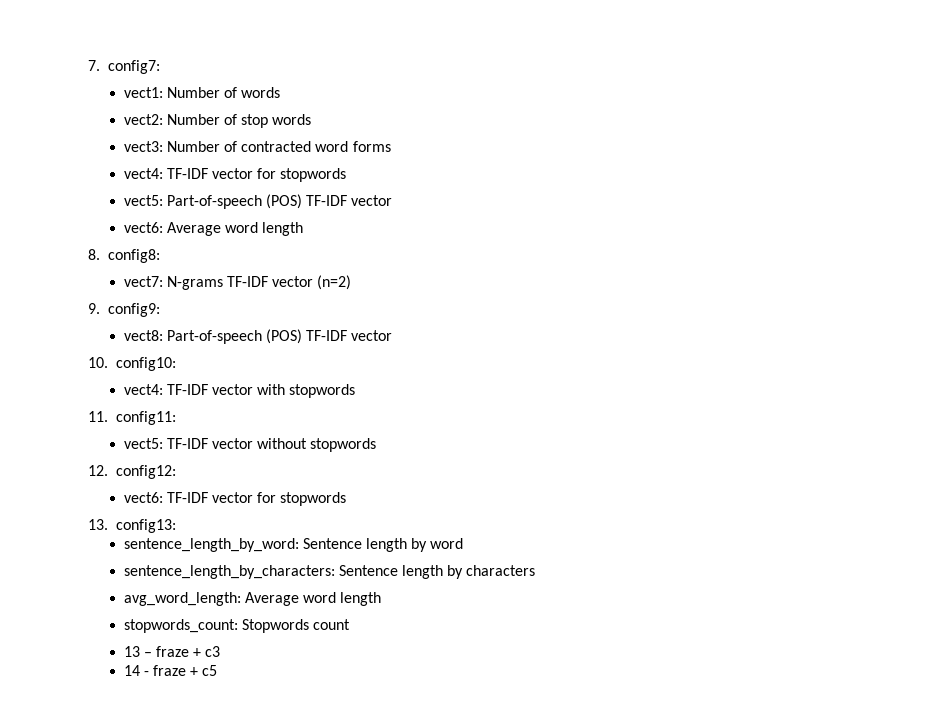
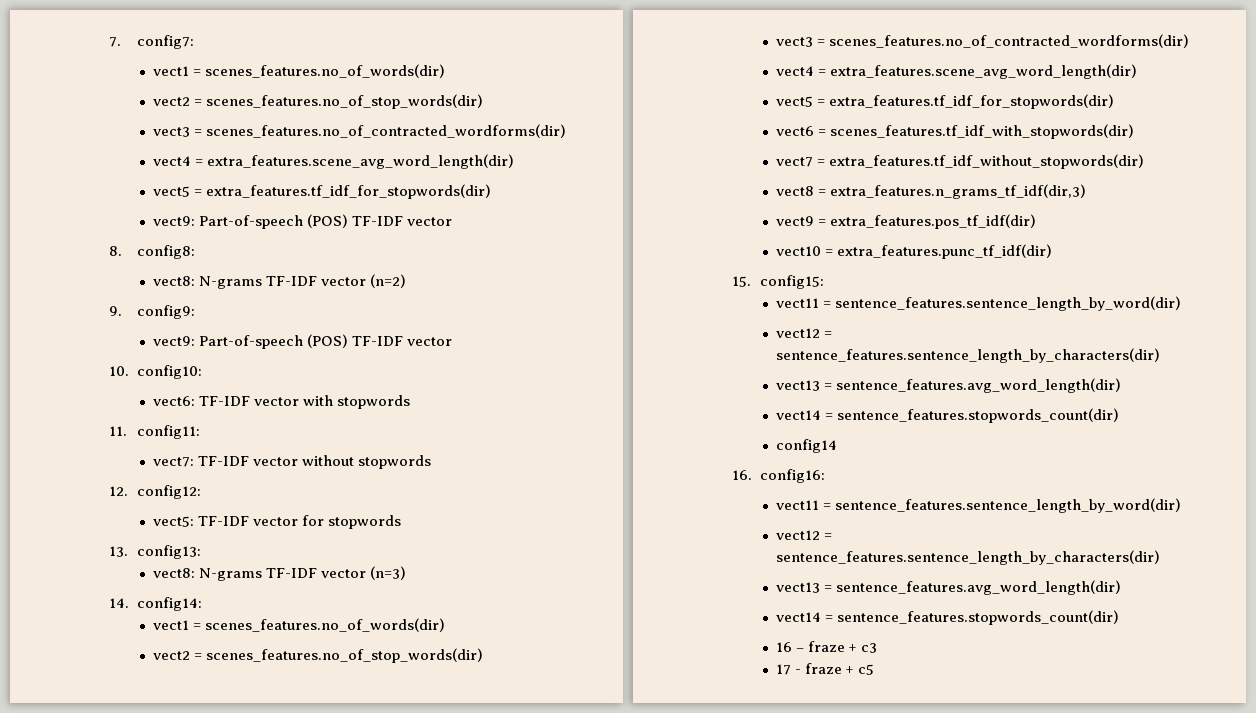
  7. config7:
- vect1: Number of words
- vect2: Number of stop words
- vect3: Number of contracted word forms
- vect4: TF-IDF vector for stopwords
- vect5: Part-of-speech (POS) TF-IDF vector
- vect6: Average word length
+ vect1 = scenes_features.no_of_words(dir)
+ vect2 = scenes_features.no_of_stop_words(dir)
+ vect3 = scenes_features.no_of_contracted_wordforms(dir)
+ vect4 = extra_features.scene_avg_word_length(dir)
+ vect5 = extra_features.tf_idf_for_stopwords(dir)
+ vect9: Part-of-speech (POS) TF-IDF vector
- vect7: N-grams TF-IDF vector (n=2)
+ vect8: N-grams TF-IDF vector (n=2)
  9. config9:
- vect8: Part-of-speech (POS) TF-IDF vector
+ vect9: Part-of-speech (POS) TF-IDF vector
- vect4: TF-IDF vector with stopwords
+ vect6: TF-IDF vector with stopwords
- vect5: TF-IDF vector without stopwords
+ vect7: TF-IDF vector without stopwords
- vect6: TF-IDF vector for stopwords
+ vect5: TF-IDF vector for stopwords
- sentence_length_by_word: Sentence length by word
- sentence_length_by_characters: Sentence length by characters
- avg_word_length: Average word length
- stopwords_count: Stopwords count
- 13 – fraze + c3
+ vect8: N-grams TF-IDF vector (n=3)
+ 14. config14:
+ vect1 = scenes_features.no_of_words(dir)
+ vect2 = scenes_features.no_of_stop_words(dir)
+ vect3 = scenes_features.no_of_contracted_wordforms(dir)
+ vect4 = extra_features.scene_avg_word_length(dir)
+ vect5 = extra_features.tf_idf_for_stopwords(dir)
+ vect6 = scenes_features.tf_idf_with_stopwords(dir)
+ vect7 = extra_features.tf_idf_without_stopwords(dir)
+ vect8 = extra_features.n_grams_tf_idf(dir,3)
+ vect9 = extra_features.pos_tf_idf(dir)
+ vect10 = extra_features.punc_tf_idf(dir)
+ 15. config15:
+ vect11 = sentence_features.sentence_length_by_word(dir)
+ vect12 = sentence_features.sentence_length_by_characters(dir)
+ vect13 = sentence_features.avg_word_length(dir)
+ vect14 = sentence_features.stopwords_count(dir)
+ config14
+ 16. config16:
+ vect11 = sentence_features.sentence_length_by_word(dir)
+ vect12 = sentence_features.sentence_length_by_characters(dir)
+ vect13 = sentence_features.avg_word_length(dir)
+ vect14 = sentence_features.stopwords_count(dir)
+ 16 – fraze + c3
- 14 - fraze + c5
+ 17 - fraze + c5

